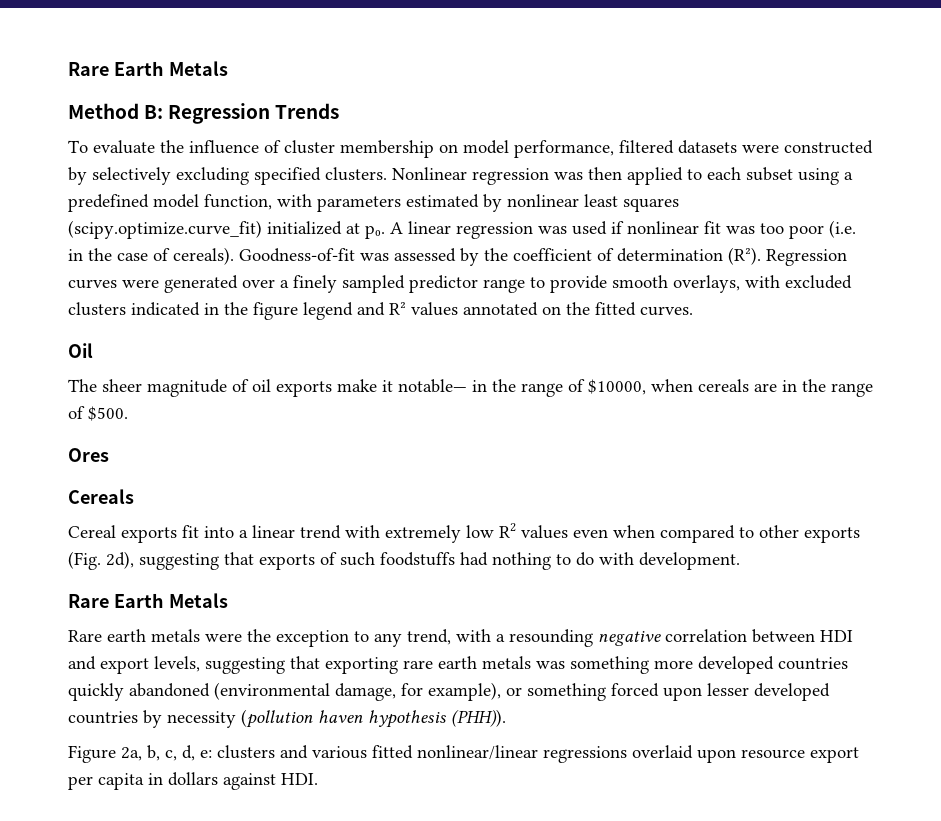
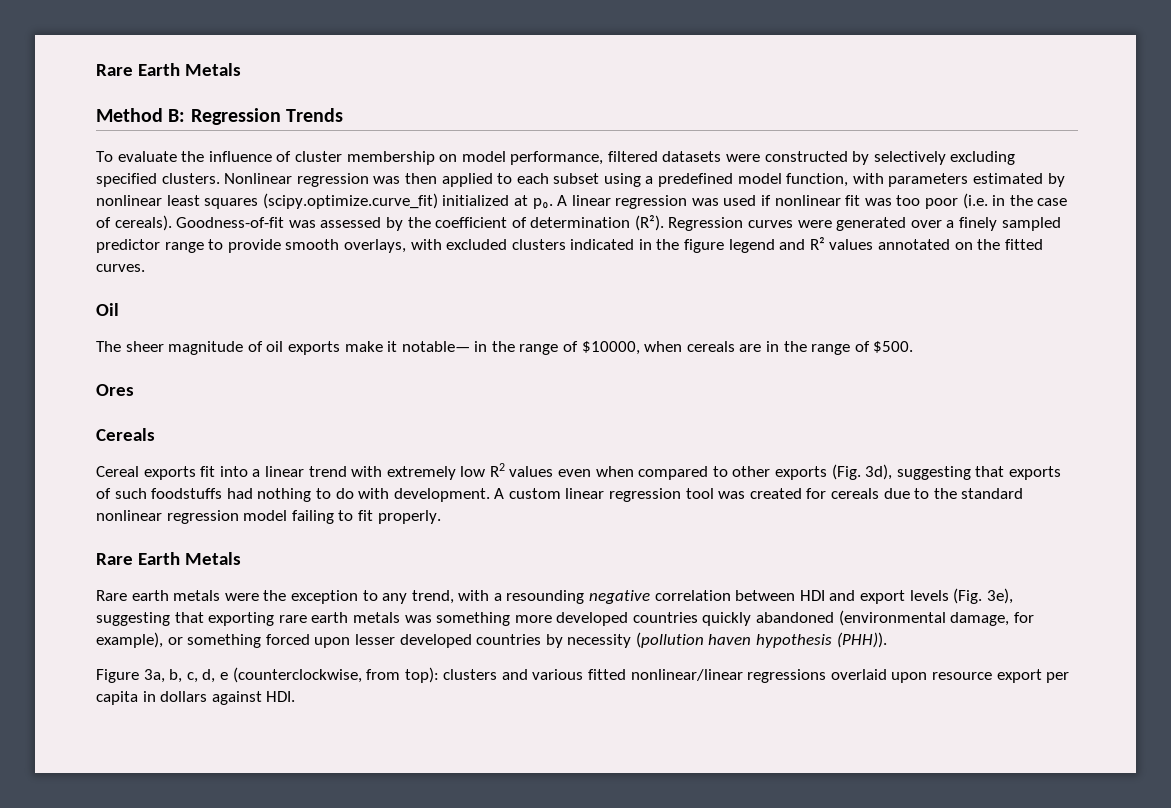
- Cereal exports fit into a linear trend with extremely low R2 values even when compared to other exports (Fig. 2d), suggesting that exports of such foodstuffs had nothing to do with development.
+ Cereal exports fit into a linear trend with extremely low R2 values even when compared to other exports (Fig. 3d), suggesting that exports of such foodstuffs had nothing to do with development. A custom linear regression tool was created for cereals due to the standard nonlinear regression model failing to fit properly.
- Rare earth metals were the exception to any trend, with a resounding negative correlation between HDI and export levels, suggesting that exporting rare earth metals was something more developed countries quickly abandoned (environmental damage, for example), or something forced upon lesser developed countries by necessity (pollution haven hypothesis (PHH)).
+ Rare earth metals were the exception to any trend, with a resounding negative correlation between HDI and export levels (Fig. 3e), suggesting that exporting rare earth metals was something more developed countries quickly abandoned (environmental damage, for example), or something forced upon lesser developed countries by necessity (pollution haven hypothesis (PHH)).
- Figure 2a, b, c, d, e: clusters and various fitted nonlinear/linear regressions overlaid upon resource export per capita in dollars against HDI.
+ Figure 3a, b, c, d, e (counterclockwise, from top): clusters and various fitted nonlinear/linear regressions overlaid upon resource export per capita in dollars against HDI.

